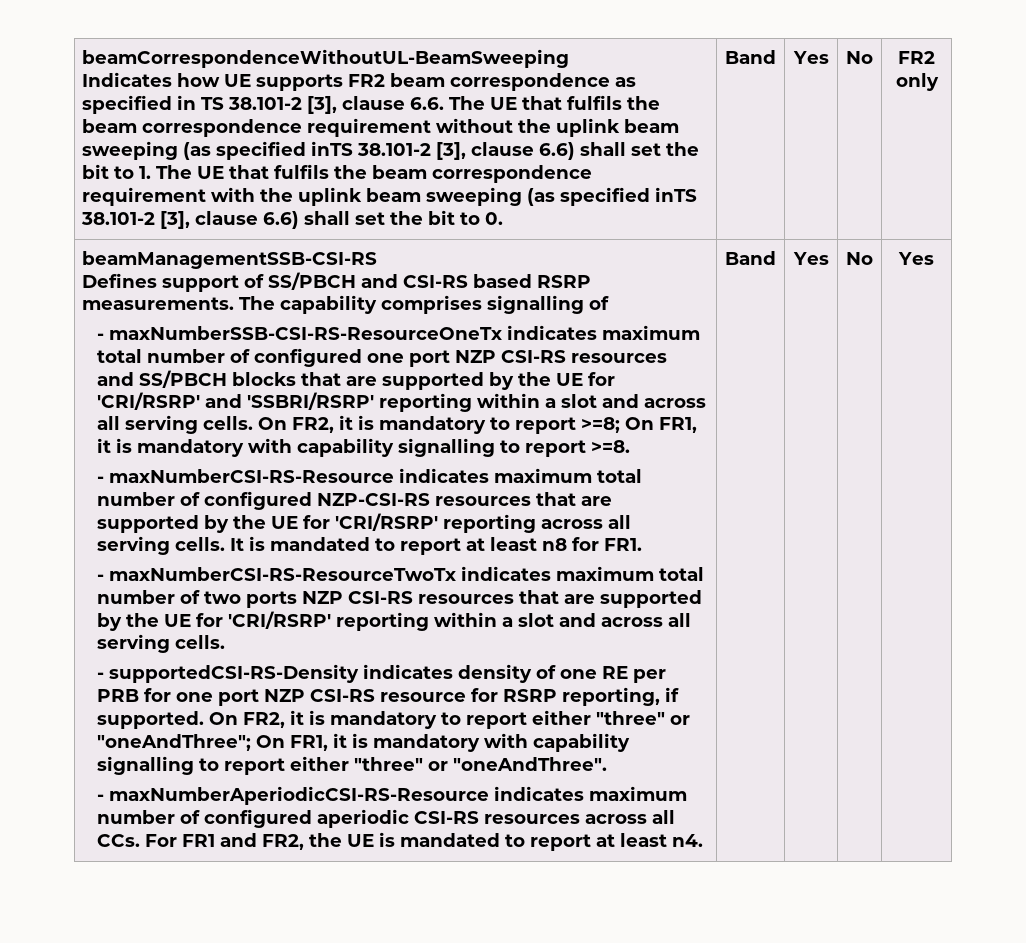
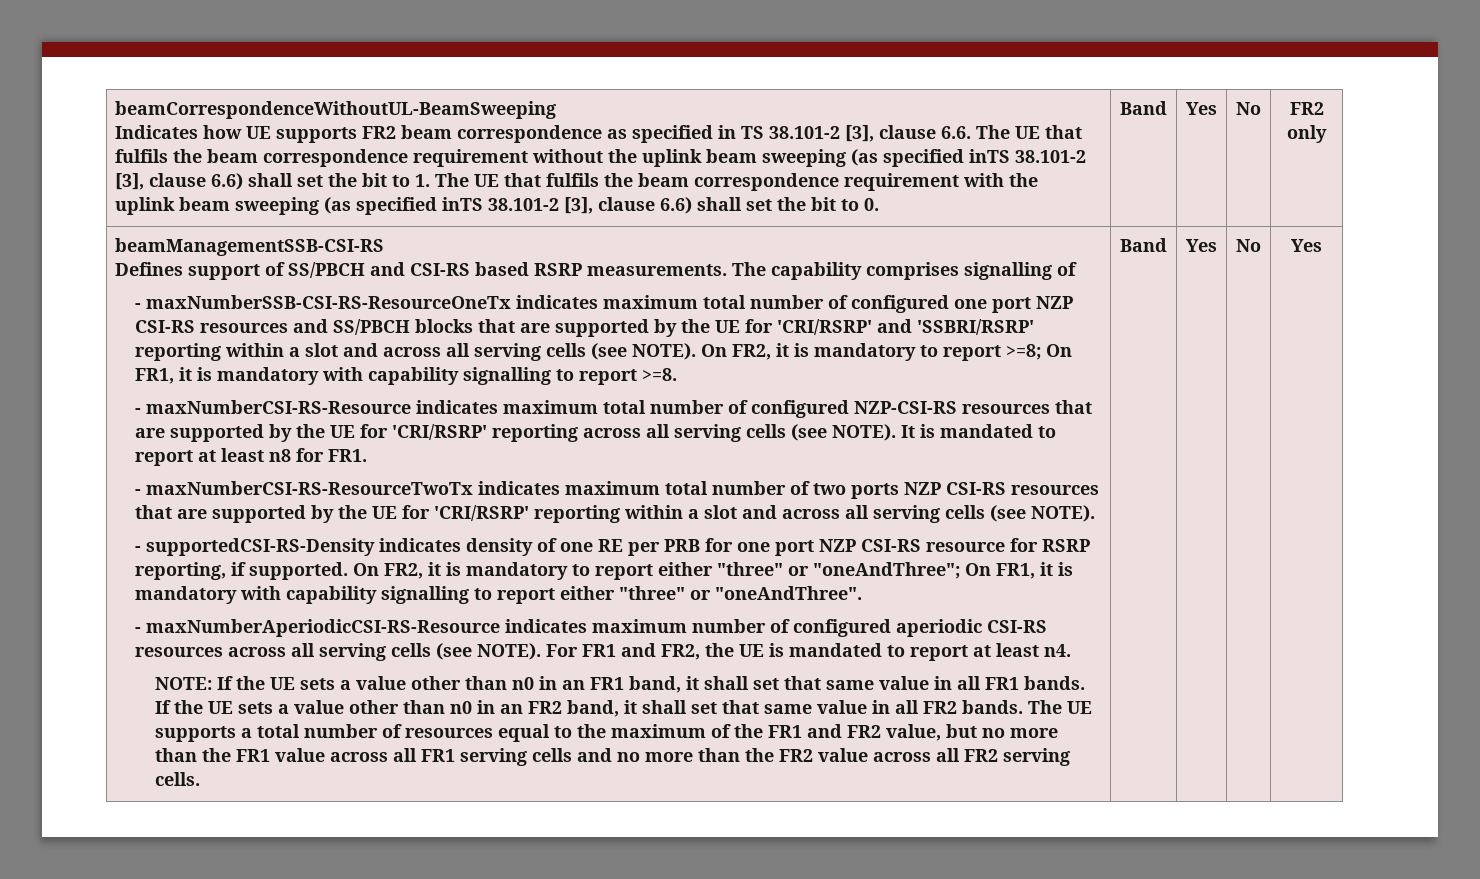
- - maxNumberSSB-CSI-RS-ResourceOneTx indicates maximum total number of configured one port NZP CSI-RS resources and SS/PBCH blocks that are supported by the UE for 'CRI/RSRP' and 'SSBRI/RSRP' reporting within a slot and across all serving cells.
+ - maxNumberSSB-CSI-RS-ResourceOneTx indicates maximum total number of configured one port NZP CSI-RS resources and SS/PBCH blocks that are supported by the UE for 'CRI/RSRP' and 'SSBRI/RSRP' reporting within a slot and across all serving cells (see NOTE).
- - maxNumberCSI-RS-Resource indicates maximum total number of configured NZP-CSI-RS resources that are supported by the UE for 'CRI/RSRP' reporting across all serving cells.
+ - maxNumberCSI-RS-Resource indicates maximum total number of configured NZP-CSI-RS resources that are supported by the UE for 'CRI/RSRP' reporting across all serving cells (see NOTE).
- - maxNumberCSI-RS-ResourceTwoTx indicates maximum total number of two ports NZP CSI-RS resources that are supported by the UE for 'CRI/RSRP' reporting within a slot and across all serving cells.
+ - maxNumberCSI-RS-ResourceTwoTx indicates maximum total number of two ports NZP CSI-RS resources that are supported by the UE for 'CRI/RSRP' reporting within a slot and across all serving cells (see NOTE).
- - maxNumberAperiodicCSI-RS-Resource indicates maximum number of configured aperiodic CSI-RS resources across all CCs. For FR1 and FR2, the UE is mandated to report at least n4.
+ - maxNumberAperiodicCSI-RS-Resource indicates maximum number of configured aperiodic CSI-RS resources across all serving cells (see NOTE). For FR1 and FR2, the UE is mandated to report at least n4.
+ NOTE: If the UE sets a value other than n0 in an FR1 band, it shall set that same value in all FR1 bands. If the UE sets a value other than n0 in an FR2 band, it shall set that same value in all FR2 bands. The UE supports a total number of resources equal to the maximum of the FR1 and FR2 value, but no more than the FR1 value across all FR1 serving cells and no more than the FR2 value across all FR2 serving cells.

